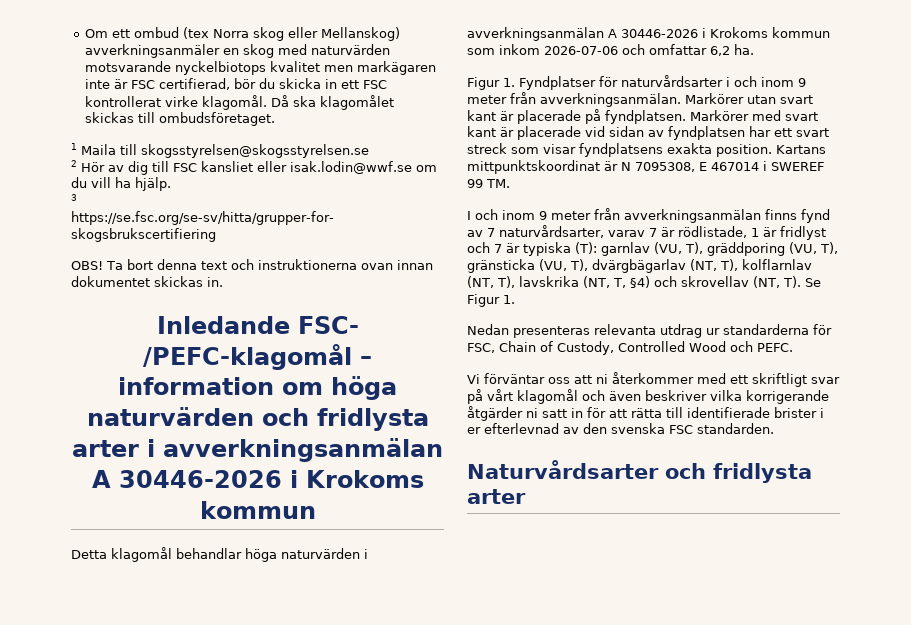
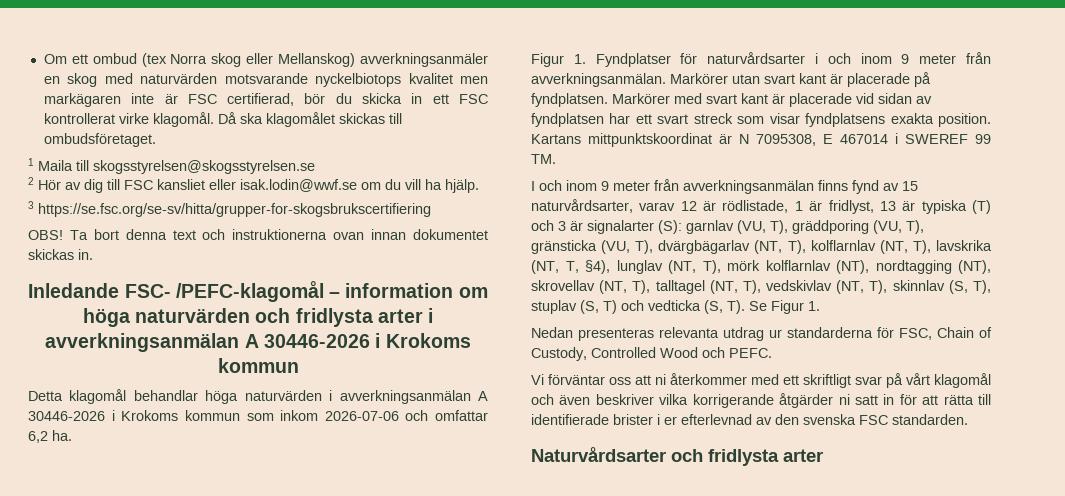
- I och inom 9 meter från avverkningsanmälan finns fynd av 7 naturvårdsarter, varav 7 är rödlistade, 1 är fridlyst och 7 är typiska (T): garnlav (VU, T), gräddporing (VU, T), gränsticka (VU, T), dvärgbägarlav (NT, T), kolflarnlav (NT, T), lavskrika (NT, T, §4) och skrovellav (NT, T). Se Figur 1.
+ I och inom 9 meter från avverkningsanmälan finns fynd av 15 naturvårdsarter, varav 12 är rödlistade, 1 är fridlyst, 13 är typiska (T) och 3 är signalarter (S): garnlav (VU, T), gräddporing (VU, T), gränsticka (VU, T), dvärgbägarlav (NT, T), kolflarnlav (NT, T), lavskrika (NT, T, §4), lunglav (NT, T), mörk kolflarnlav (NT), nordtagging (NT), skrovellav (NT, T), talltagel (NT, T), vedskivlav (NT, T), skinnlav (S, T), stuplav (S, T) och vedticka (S, T). Se Figur 1.

